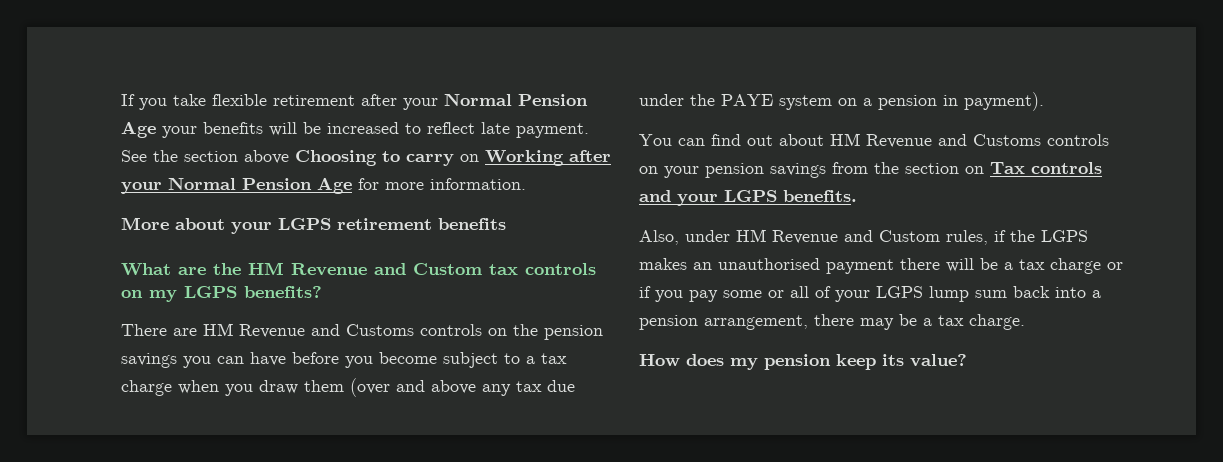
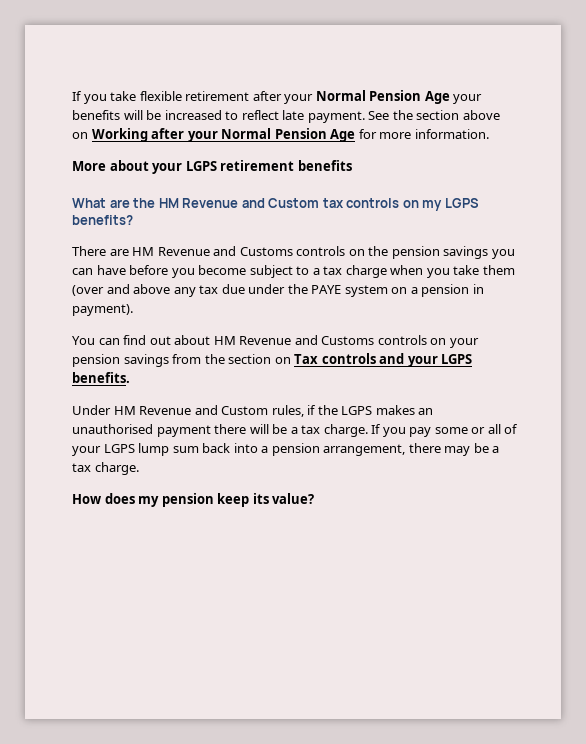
- See the section above Choosing to carry on Working after your Normal Pension Age for more information.
+ See the section above on Working after your Normal Pension Age for more information.
- There are HM Revenue and Customs controls on the pension savings you can have before you become subject to a tax charge when you draw them (over and above any tax due under the PAYE system on a pension in payment).
+ There are HM Revenue and Customs controls on the pension savings you can have before you become subject to a tax charge when you take them (over and above any tax due under the PAYE system on a pension in payment).
- Also, under HM Revenue and Custom rules, if the LGPS makes an unauthorised payment there will be a tax charge or if you pay some or all of your LGPS lump sum back into a pension arrangement, there may be a tax charge.
+ Under HM Revenue and Custom rules, if the LGPS makes an unauthorised payment there will be a tax charge. If you pay some or all of your LGPS lump sum back into a pension arrangement, there may be a tax charge.

